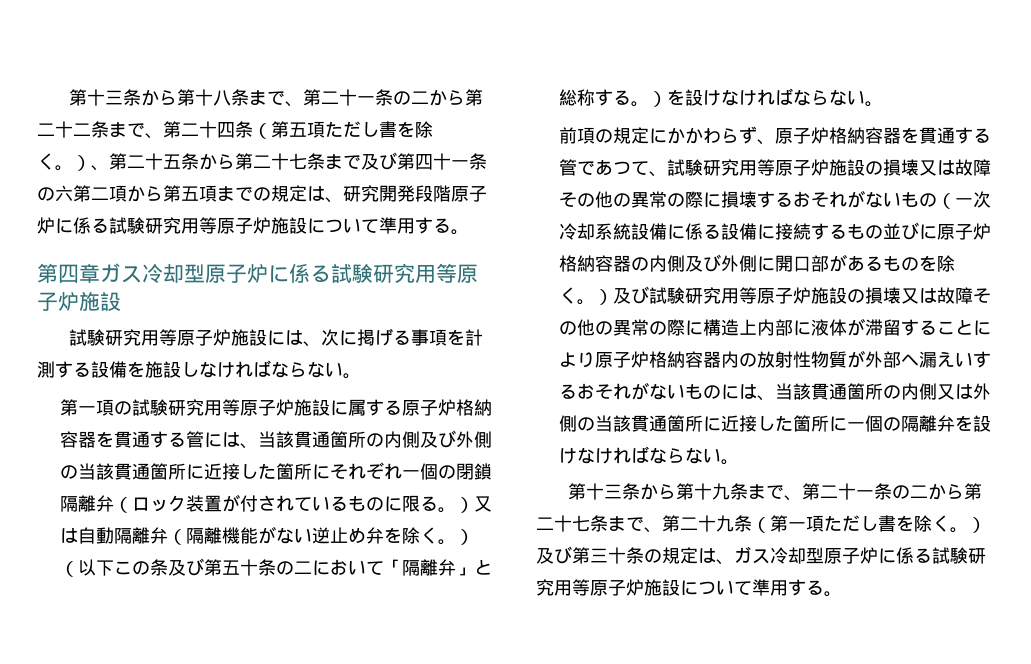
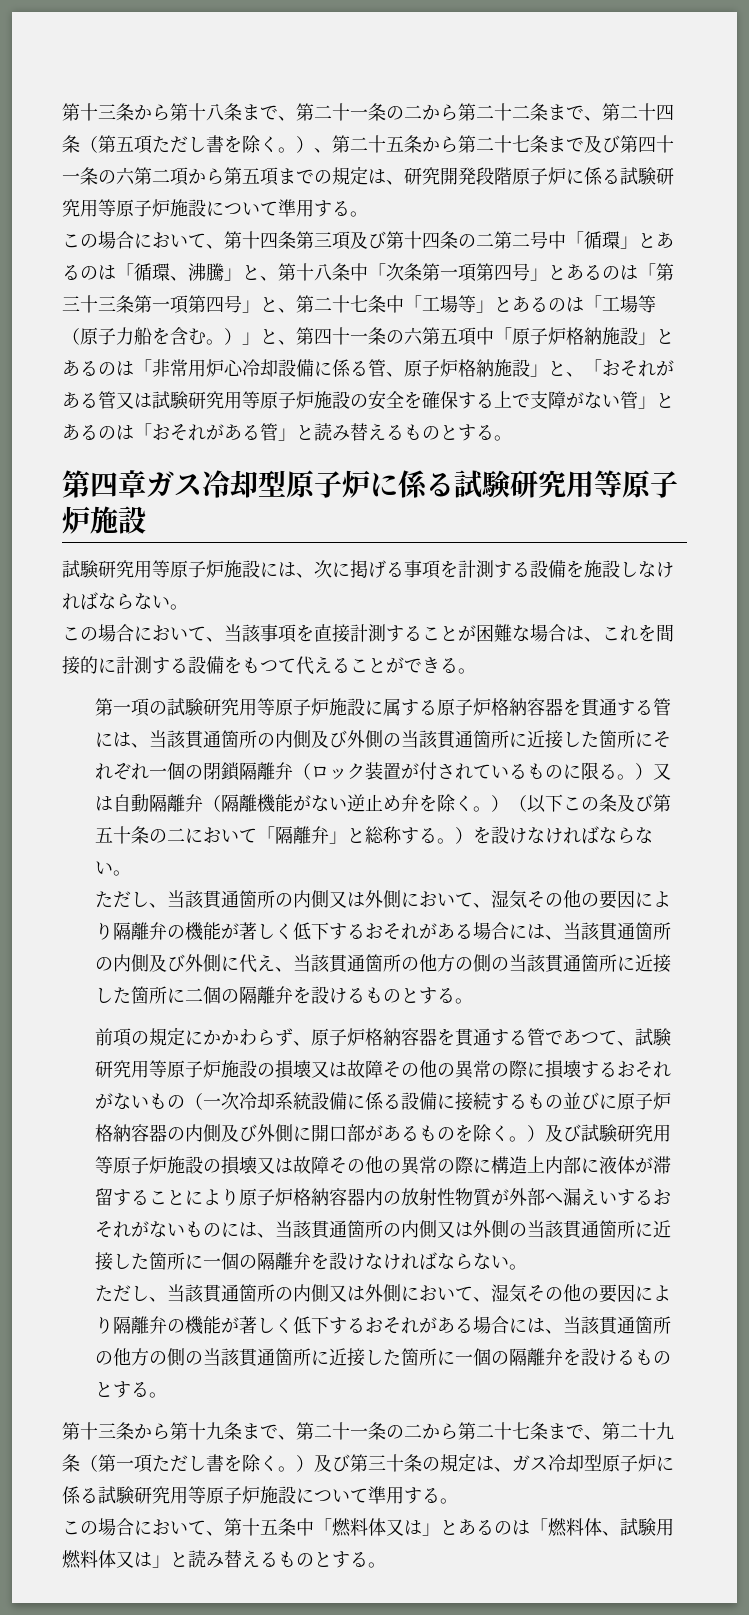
+ この場合において、第十四条第三項及び第十四条の二第二号中「循環」とあるのは「循環、沸騰」と、第十八条中「次条第一項第四号」とあるのは「第三十三条第一項第四号」と、第二十七条中「工場等」とあるのは「工場等（原子力船を含む。）」と、第四十一条の六第五項中「原子炉格納施設」とあるのは「非常用炉心冷却設備に係る管、原子炉格納施設」と、「おそれがある管又は試験研究用等原子炉施設の安全を確保する上で支障がない管」とあるのは「おそれがある管」と読み替えるものとする。
+ この場合において、当該事項を直接計測することが困難な場合は、これを間接的に計測する設備をもつて代えることができる。
+ ただし、当該貫通箇所の内側又は外側において、湿気その他の要因により隔離弁の機能が著しく低下するおそれがある場合には、当該貫通箇所の内側及び外側に代え、当該貫通箇所の他方の側の当該貫通箇所に近接した箇所に二個の隔離弁を設けるものとする。
+ ただし、当該貫通箇所の内側又は外側において、湿気その他の要因により隔離弁の機能が著しく低下するおそれがある場合には、当該貫通箇所の他方の側の当該貫通箇所に近接した箇所に一個の隔離弁を設けるものとする。
+ この場合において、第十五条中「燃料体又は」とあるのは「燃料体、試験用燃料体又は」と読み替えるものとする。

